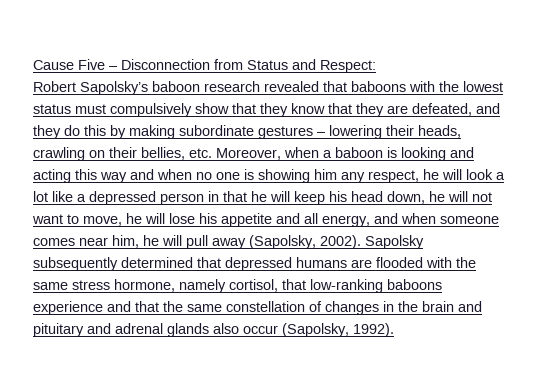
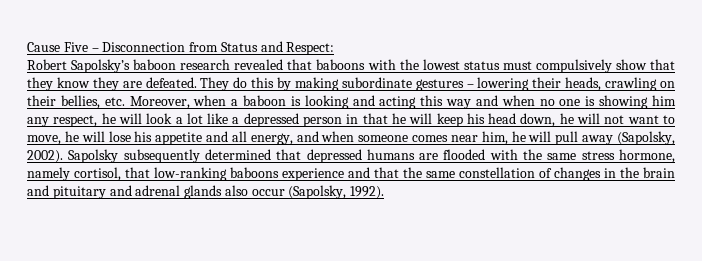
- Robert Sapolsky’s baboon research revealed that baboons with the lowest status must compulsively show that they know that they are defeated, and they do this by making subordinate gestures – lowering their heads, crawling on their bellies, etc. Moreover, when a baboon is looking and acting this way and when no one is showing him any respect, he will look a lot like a depressed person in that he will keep his head down, he will not want to move, he will lose his appetite and all energy, and when someone comes near him, he will pull away (Sapolsky, 2002).
+ Robert Sapolsky’s baboon research revealed that baboons with the lowest status must compulsively show that they know they are defeated. They do this by making subordinate gestures – lowering their heads, crawling on their bellies, etc. Moreover, when a baboon is looking and acting this way and when no one is showing him any respect, he will look a lot like a depressed person in that he will keep his head down, he will not want to move, he will lose his appetite and all energy, and when someone comes near him, he will pull away (Sapolsky, 2002).

